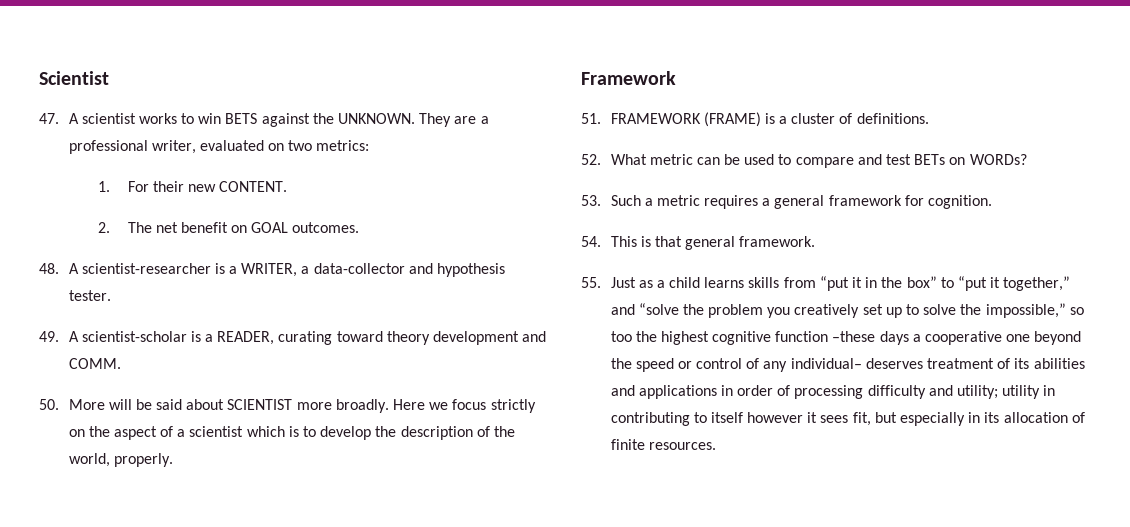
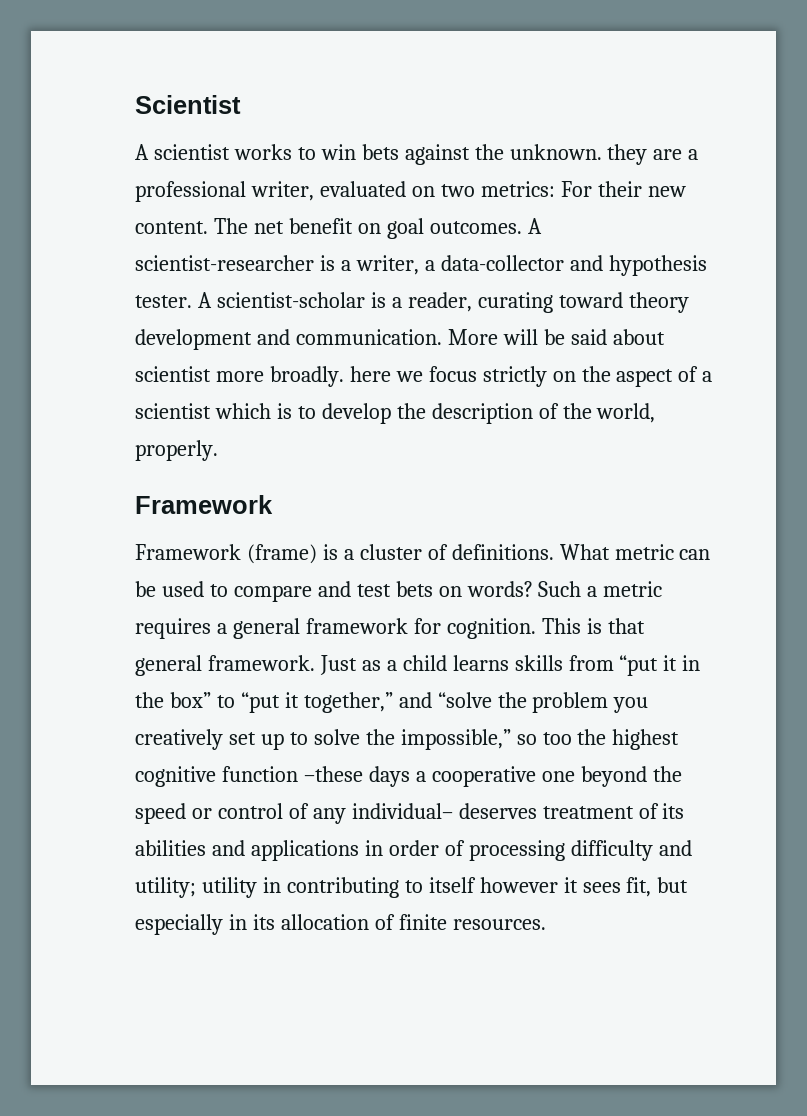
- 47. A scientist works to win BETS against the UNKNOWN. They are a professional writer, evaluated on two metrics:
- 1. For their new CONTENT.
- 2. The net benefit on GOAL outcomes.
- 48. A scientist-researcher is a WRITER, a data-collector and hypothesis tester.
- 49. A scientist-scholar is a READER, curating toward theory development and COMM.
- 50. More will be said about SCIENTIST more broadly. Here we focus strictly on the aspect of a scientist which is to develop the description of the world, properly.
+ A scientist works to win bets against the unknown. they are a professional writer, evaluated on two metrics: For their new content. The net benefit on goal outcomes. A scientist-researcher is a writer, a data-collector and hypothesis tester. A scientist-scholar is a reader, curating toward theory development and communication. More will be said about scientist more broadly. here we focus strictly on the aspect of a scientist which is to develop the description of the world, properly.
- 51. FRAMEWORK (FRAME) is a cluster of definitions.
- 52. What metric can be used to compare and test BETs on WORDs?
- 53. Such a metric requires a general framework for cognition.
- 54. This is that general framework.
- 55. Just as a child learns skills from “put it in the box” to “put it together,” and “solve the problem you creatively set up to solve the impossible,” so too the highest cognitive function –these days a cooperative one beyond the speed or control of any individual– deserves treatment of its abilities and applications in order of processing difficulty and utility;
+ Framework (frame) is a cluster of definitions. What metric can be used to compare and test bets on words? Such a metric requires a general framework for cognition. This is that general framework. Just as a child learns skills from “put it in the box” to “put it together,” and “solve the problem you creatively set up to solve the impossible,” so too the highest cognitive function –these days a cooperative one beyond the speed or control of any individual– deserves treatment of its abilities and applications in order of processing difficulty and utility;

